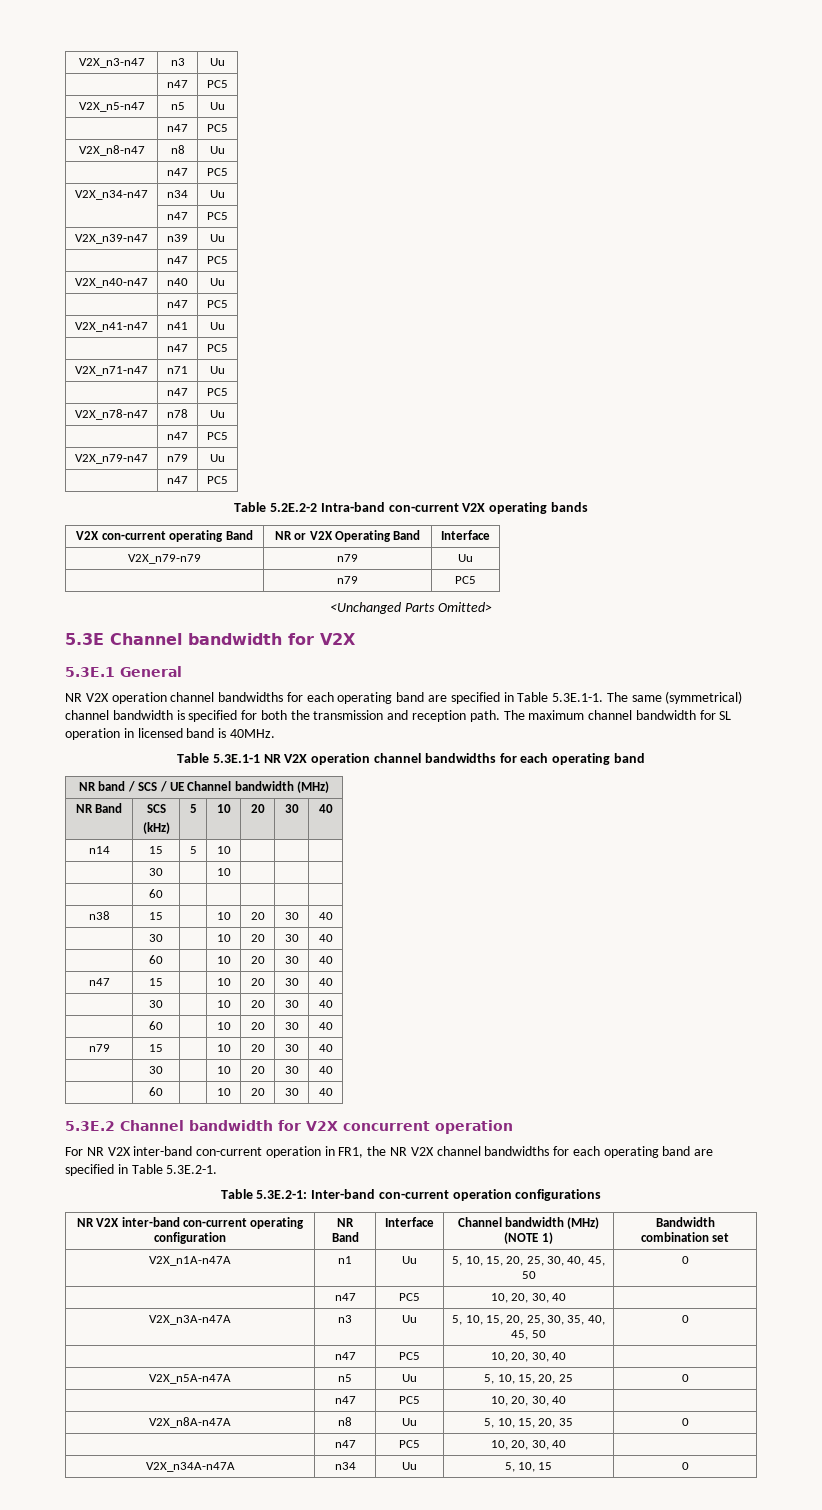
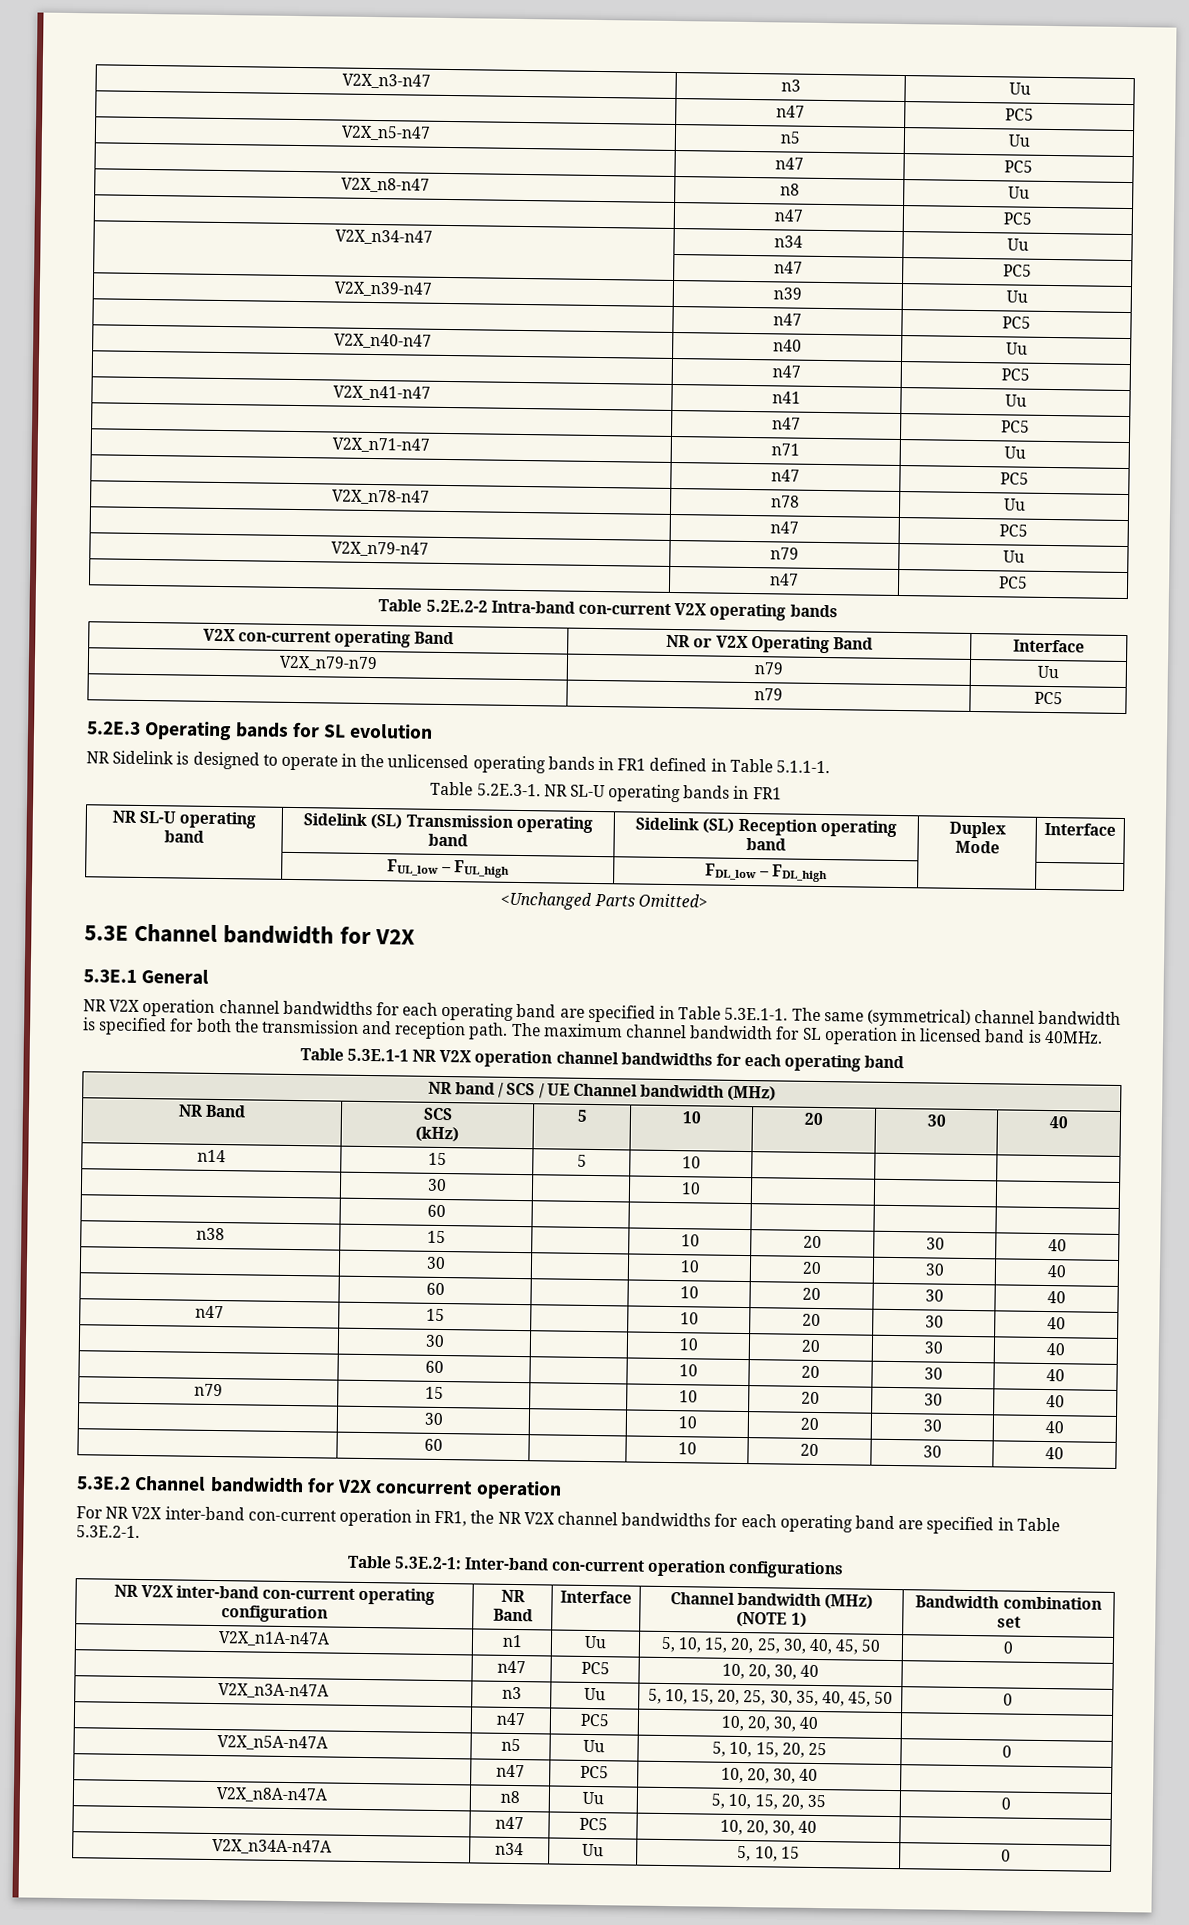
+ 5.2E.3 Operating bands for SL evolution
+ NR Sidelink is designed to operate in the unlicensed operating bands in FR1 defined in Table 5.1.1-1.
+ Table 5.2E.3-1. NR SL-U operating bands in FR1
+ NR SL-U operating band | Sidelink (SL) Transmission operating band | Sidelink (SL) Reception operating band | Duplex Mode | Interface
+ | FUL_low – FUL_high | FDL_low – FDL_high | |

